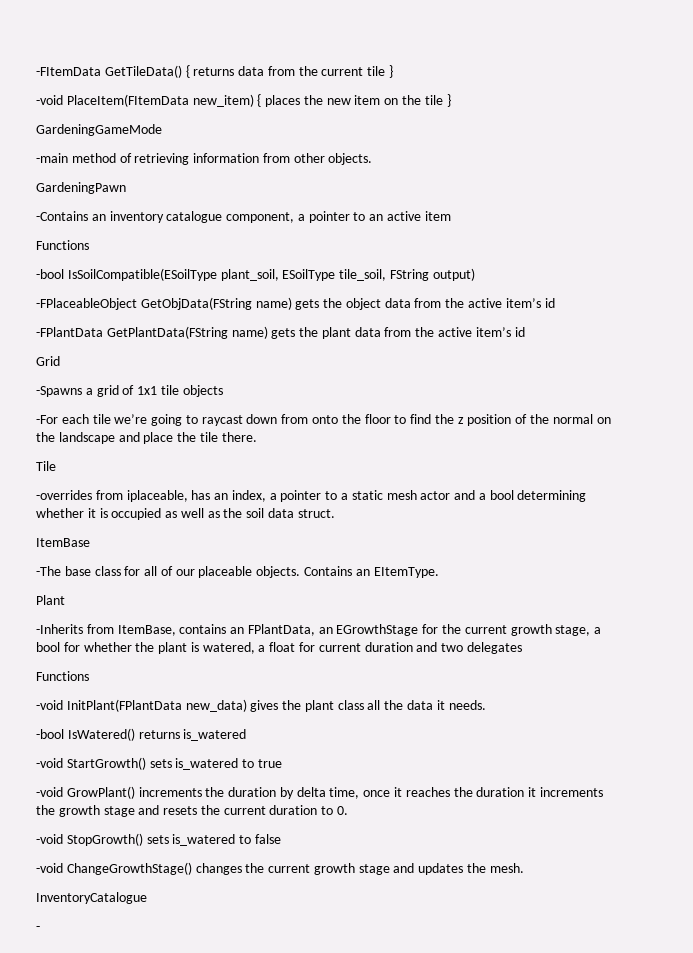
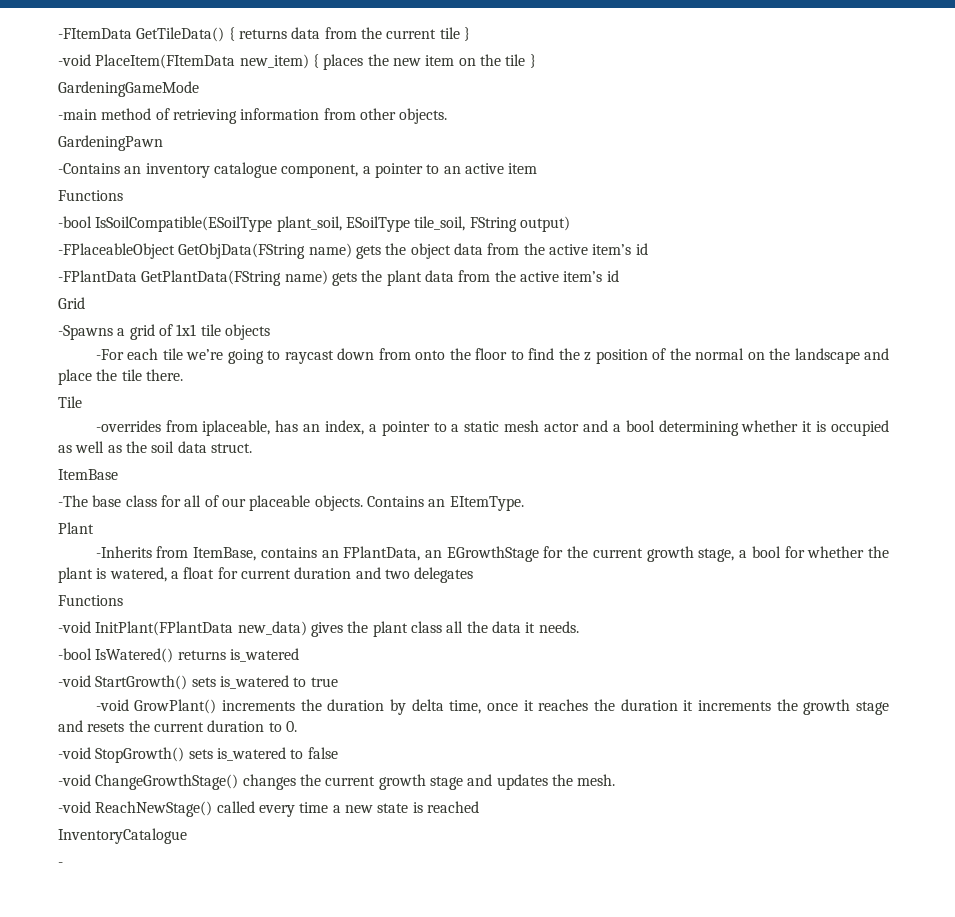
+ -void ReachNewStage() called every time a new state is reached

